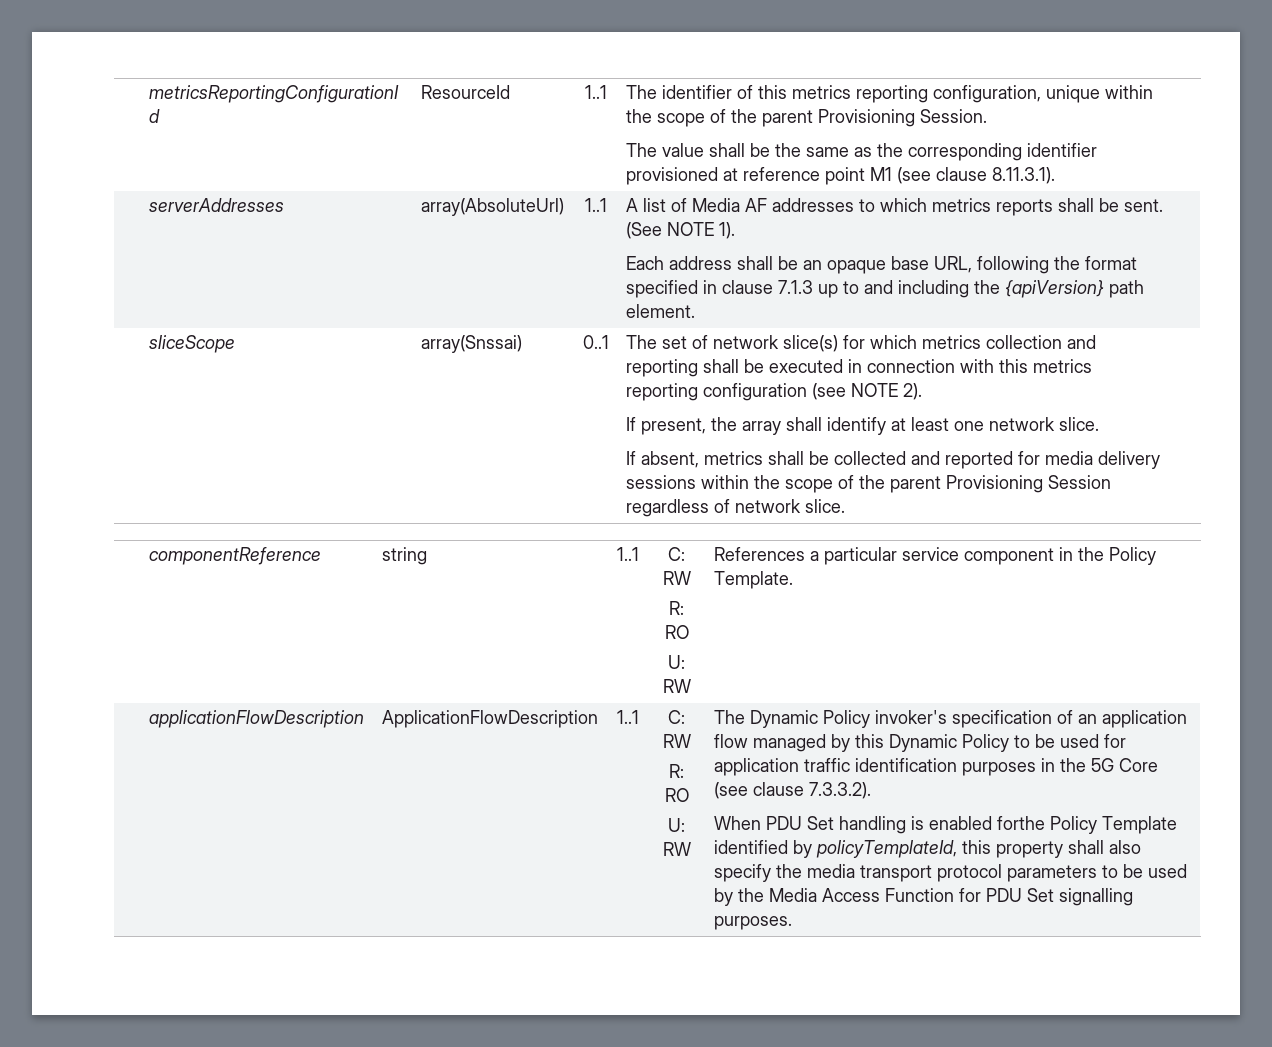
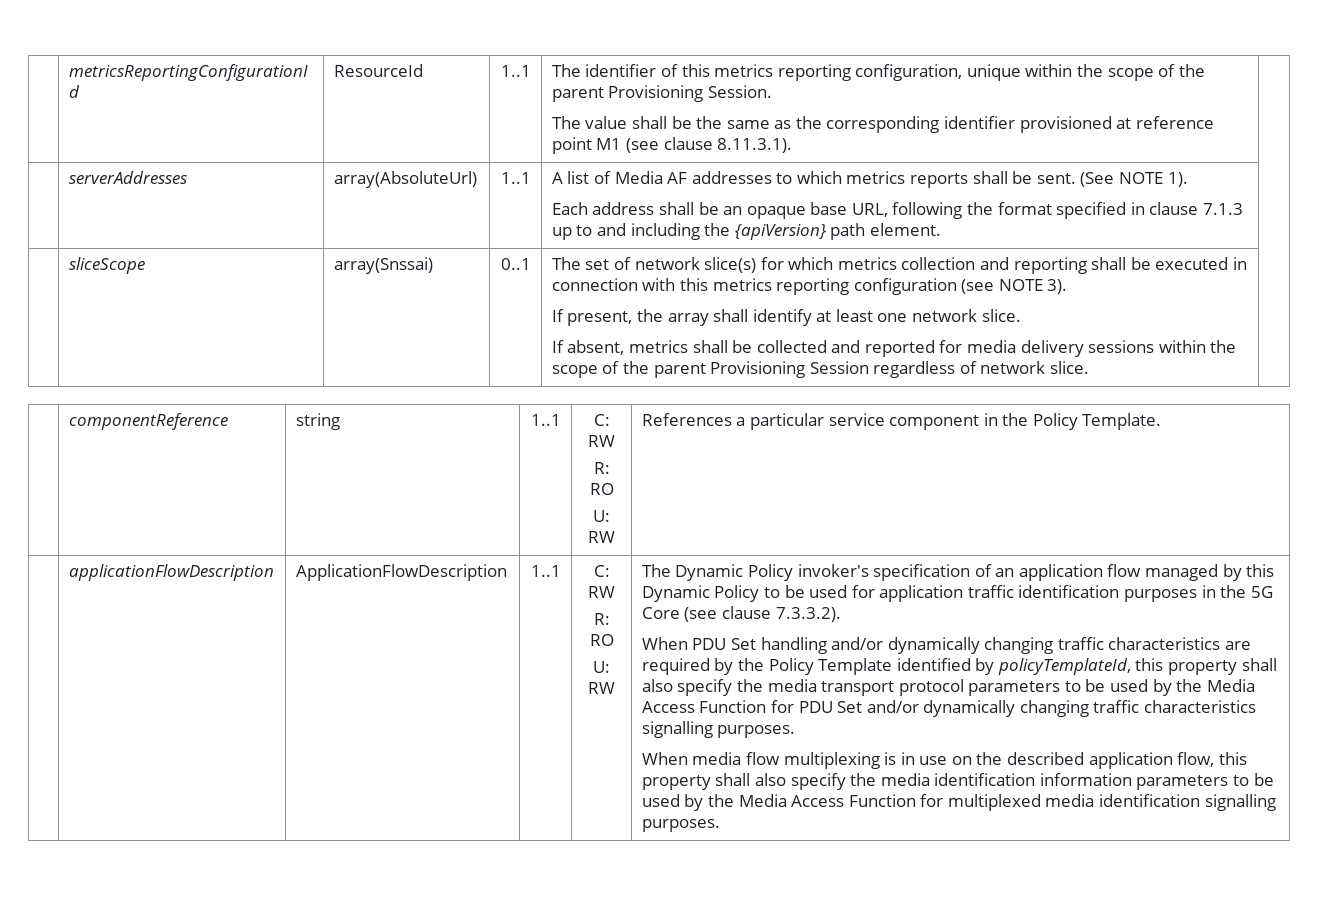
- The set of network slice(s) for which metrics collection and reporting shall be executed in connection with this metrics reporting configuration (see NOTE 2).
+ The set of network slice(s) for which metrics collection and reporting shall be executed in connection with this metrics reporting configuration (see NOTE 3).
- When PDU Set handling is enabled forthe Policy Template identified by policyTemplateId, this property shall also specify the media transport protocol parameters to be used by the Media Access Function for PDU Set signalling purposes.
+ When PDU Set handling and/or dynamically changing traffic characteristics are required by the Policy Template identified by policyTemplateId, this property shall also specify the media transport protocol parameters to be used by the Media Access Function for PDU Set and/or dynamically changing traffic characteristics signalling purposes.
+ When media flow multiplexing is in use on the described application flow, this property shall also specify the media identification information parameters to be used by the Media Access Function for multiplexed media identification signalling purposes.

